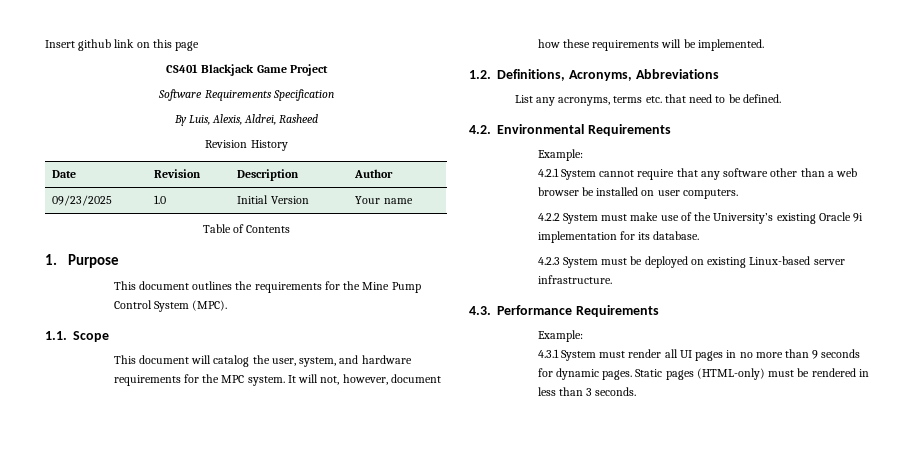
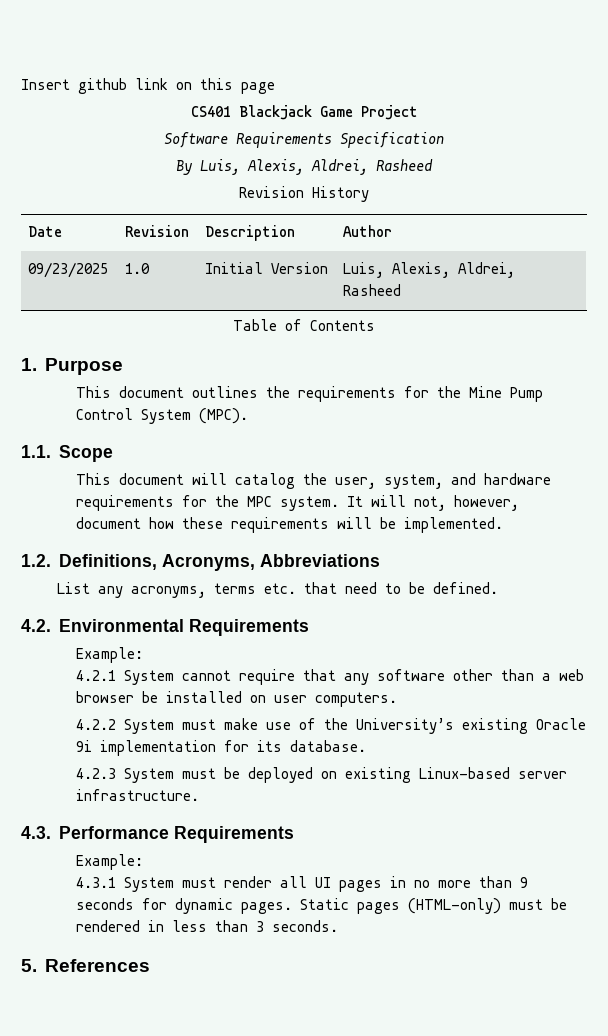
- 09/23/2025 | 1.0 | Initial Version | Your name
+ 09/23/2025 | 1.0 | Initial Version | Luis, Alexis, Aldrei, Rasheed
+ 5. References

